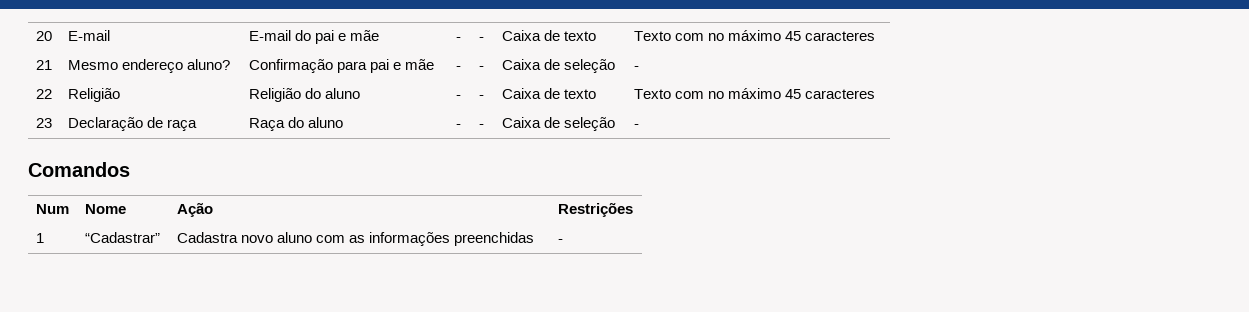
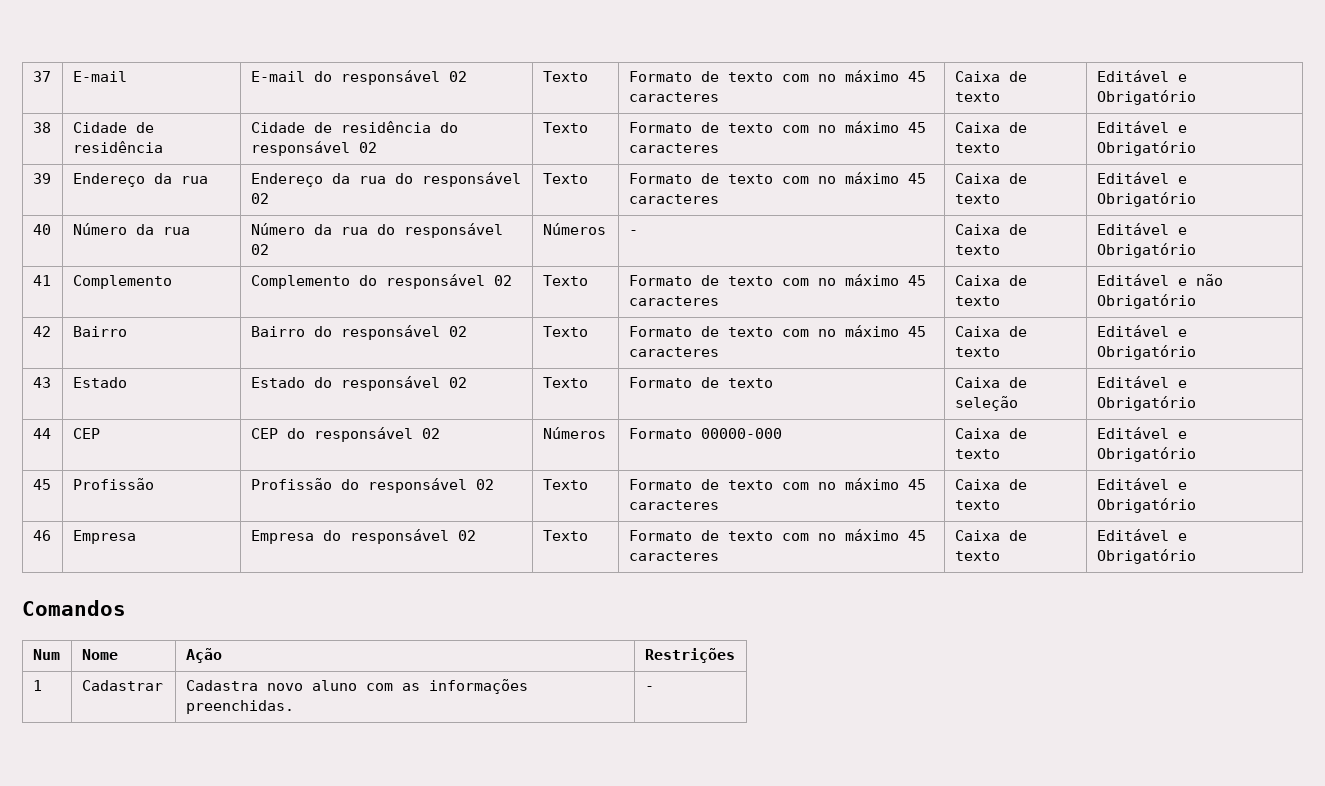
- 20 | E-mail | E-mail do pai e mãe | - | - | Caixa de texto | Texto com no máximo 45 caracteres
- 21 | Mesmo endereço aluno? | Confirmação para pai e mãe | - | - | Caixa de seleção | -
- 22 | Religião | Religião do aluno | - | - | Caixa de texto | Texto com no máximo 45 caracteres
- 23 | Declaração de raça | Raça do aluno | - | - | Caixa de seleção | -
+ 37 | E-mail | E-mail do responsável 02 | Texto | Formato de texto com no máximo 45 caracteres | Caixa de texto | Editável e Obrigatório
+ 38 | Cidade de residência | Cidade de residência do responsável 02 | Texto | Formato de texto com no máximo 45 caracteres | Caixa de texto | Editável e Obrigatório
+ 39 | Endereço da rua | Endereço da rua do responsável 02 | Texto | Formato de texto com no máximo 45 caracteres | Caixa de texto | Editável e Obrigatório
+ 40 | Número da rua | Número da rua do responsável 02 | Números | - | Caixa de texto | Editável e Obrigatório
+ 41 | Complemento | Complemento do responsável 02 | Texto | Formato de texto com no máximo 45 caracteres | Caixa de texto | Editável e não Obrigatório
+ 42 | Bairro | Bairro do responsável 02 | Texto | Formato de texto com no máximo 45 caracteres | Caixa de texto | Editável e Obrigatório
+ 43 | Estado | Estado do responsável 02 | Texto | Formato de texto | Caixa de seleção | Editável e Obrigatório
+ 44 | CEP | CEP do responsável 02 | Números | Formato 00000-000 | Caixa de texto | Editável e Obrigatório
+ 45 | Profissão | Profissão do responsável 02 | Texto | Formato de texto com no máximo 45 caracteres | Caixa de texto | Editável e Obrigatório
+ 46 | Empresa | Empresa do responsável 02 | Texto | Formato de texto com no máximo 45 caracteres | Caixa de texto | Editável e Obrigatório
- 1 | “Cadastrar” | Cadastra novo aluno com as informações preenchidas | -
+ 1 | Cadastrar | Cadastra novo aluno com as informações preenchidas. | -

